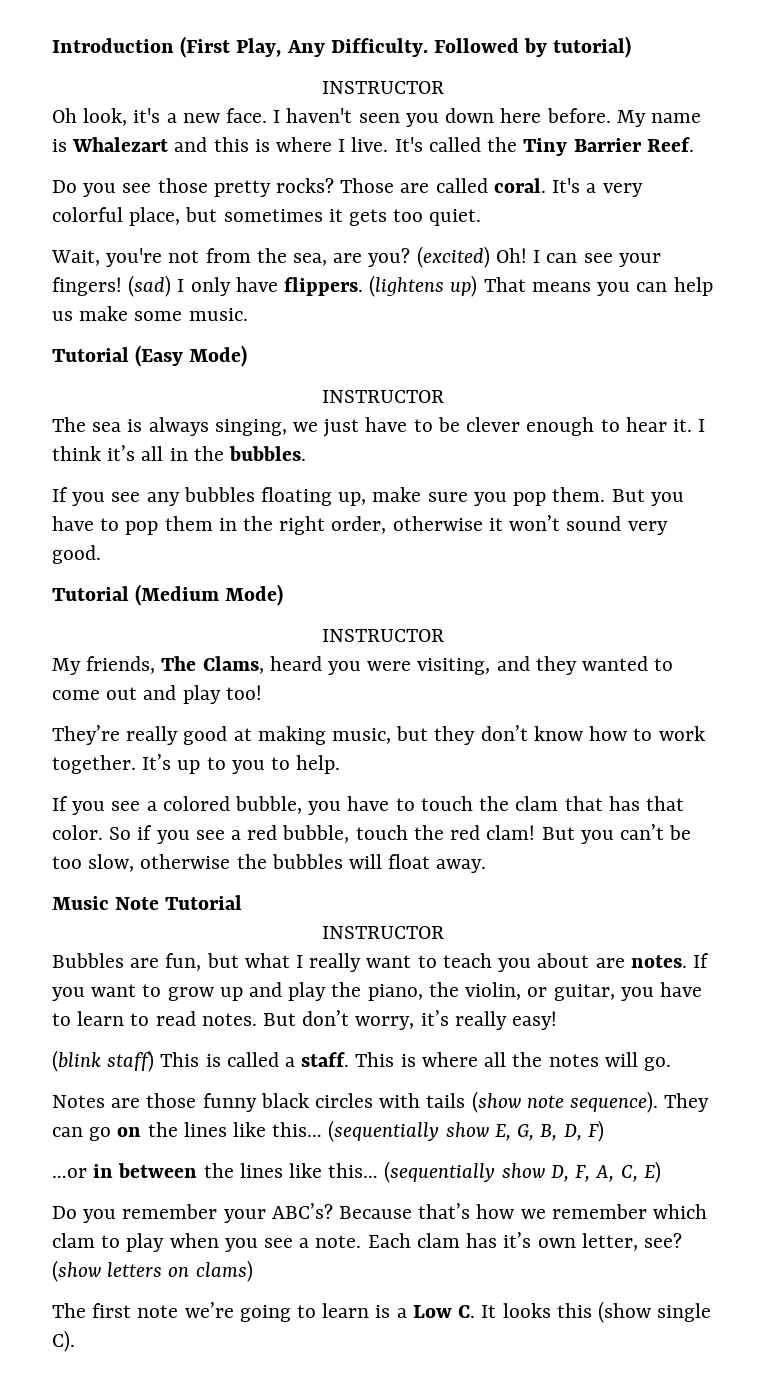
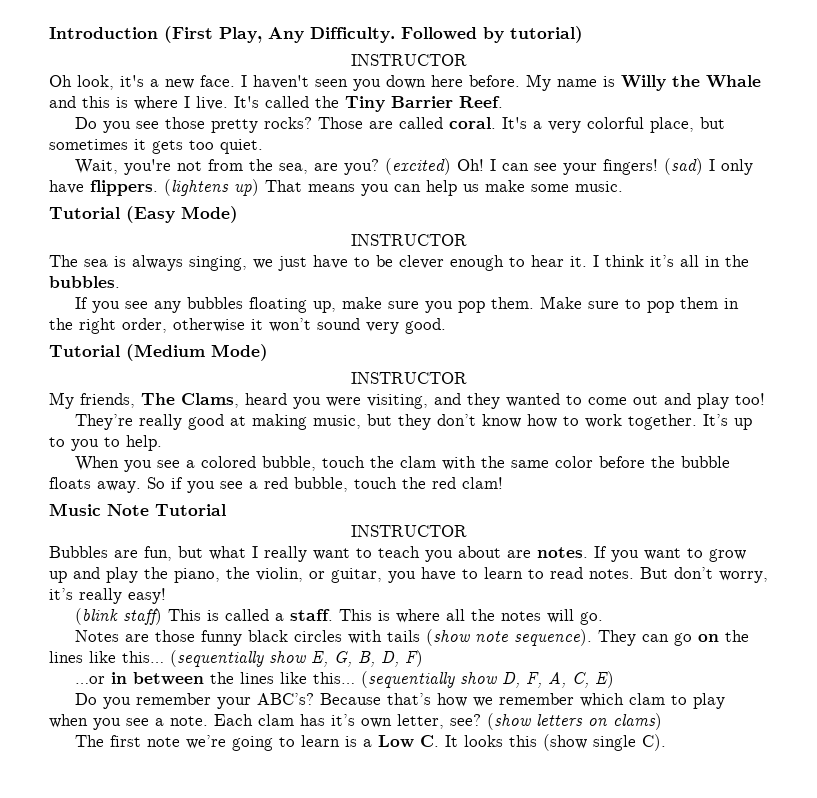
- My name is Whalezart and this is where I live.
+ My name is Willy the Whale and this is where I live.
- But you have to pop them in the right order, otherwise it won’t sound very good.
+ Make sure to pop them in the right order, otherwise it won’t sound very good.
- If you see a colored bubble, you have to touch the clam that has that color.
+ When you see a colored bubble, touch the clam with the same color before the bubble floats away.
- But you can’t be too slow, otherwise the bubbles will float away.

